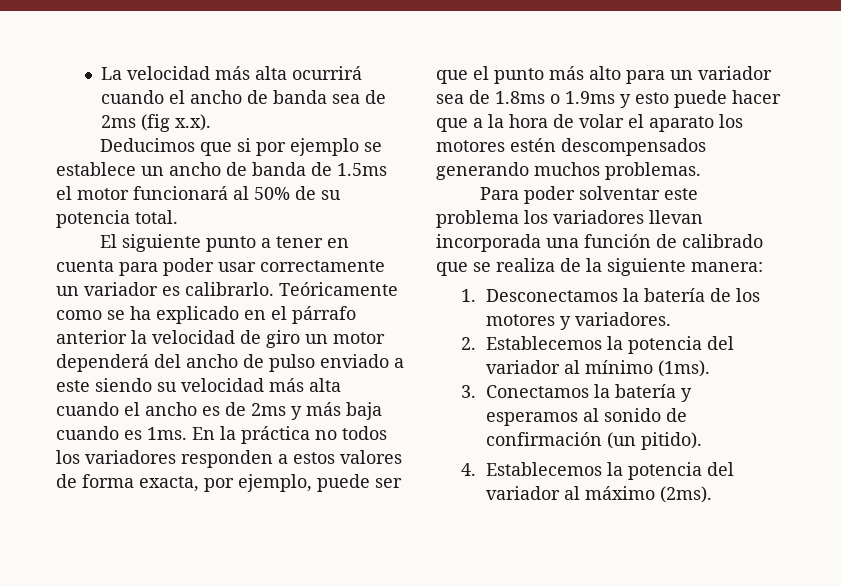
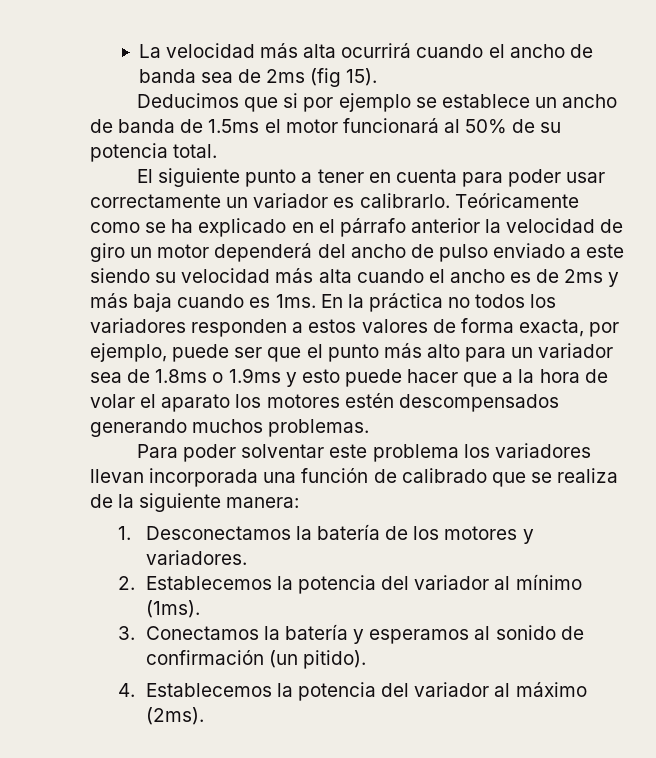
- La velocidad más alta ocurrirá cuando el ancho de banda sea de 2ms (fig x.x).
+ La velocidad más alta ocurrirá cuando el ancho de banda sea de 2ms (fig 15).

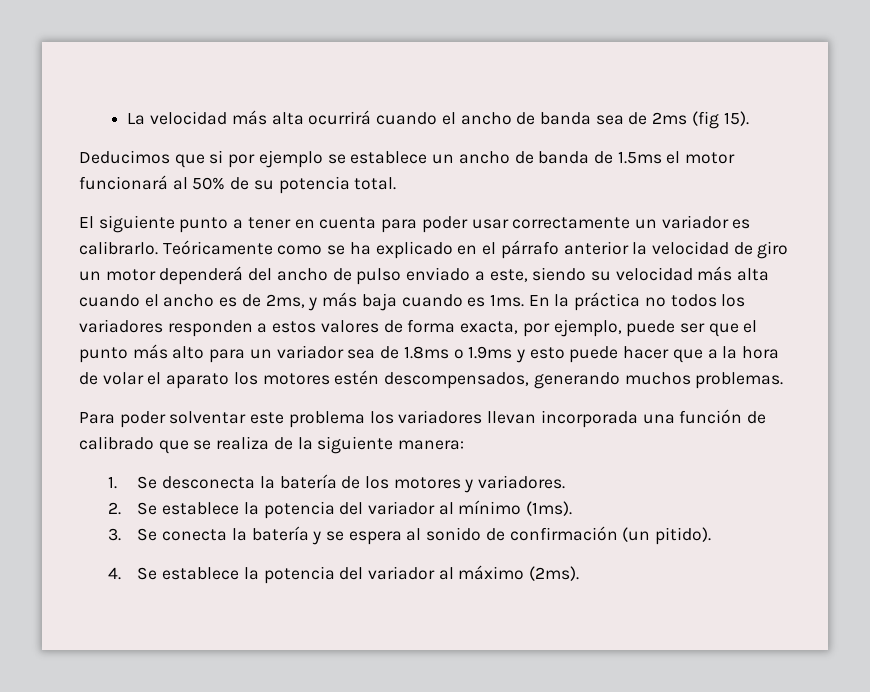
- Teóricamente como se ha explicado en el párrafo anterior la velocidad de giro un motor dependerá del ancho de pulso enviado a este siendo su velocidad más alta cuando el ancho es de 2ms y más baja cuando es 1ms.
+ Teóricamente como se ha explicado en el párrafo anterior la velocidad de giro un motor dependerá del ancho de pulso enviado a este, siendo su velocidad más alta cuando el ancho es de 2ms, y más baja cuando es 1ms.
- En la práctica no todos los variadores responden a estos valores de forma exacta, por ejemplo, puede ser que el punto más alto para un variador sea de 1.8ms o 1.9ms y esto puede hacer que a la hora de volar el aparato los motores estén descompensados generando muchos problemas.
+ En la práctica no todos los variadores responden a estos valores de forma exacta, por ejemplo, puede ser que el punto más alto para un variador sea de 1.8ms o 1.9ms y esto puede hacer que a la hora de volar el aparato los motores estén descompensados, generando muchos problemas.
- 1. Desconectamos la batería de los motores y variadores.
+ 1. Se desconecta la batería de los motores y variadores.
- 2. Establecemos la potencia del variador al mínimo (1ms).
+ 2. Se establece la potencia del variador al mínimo (1ms).
- 3. Conectamos la batería y esperamos al sonido de confirmación (un pitido).
+ 3. Se conecta la batería y se espera al sonido de confirmación (un pitido).
- 4. Establecemos la potencia del variador al máximo (2ms).
+ 4. Se establece la potencia del variador al máximo (2ms).

